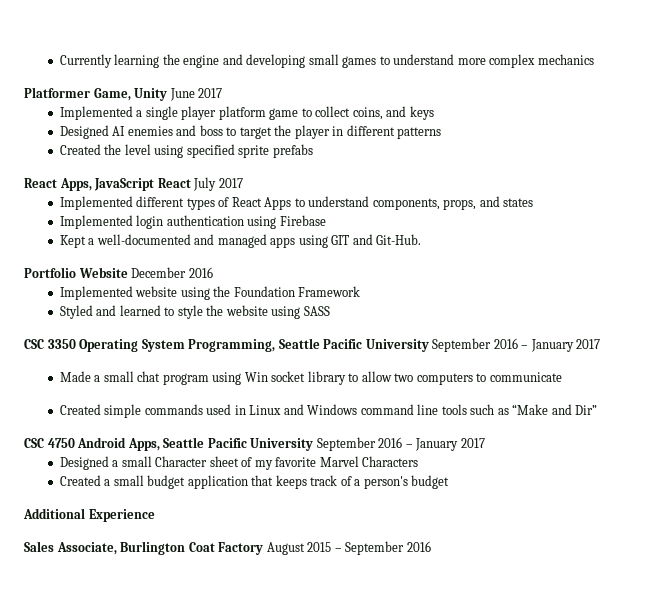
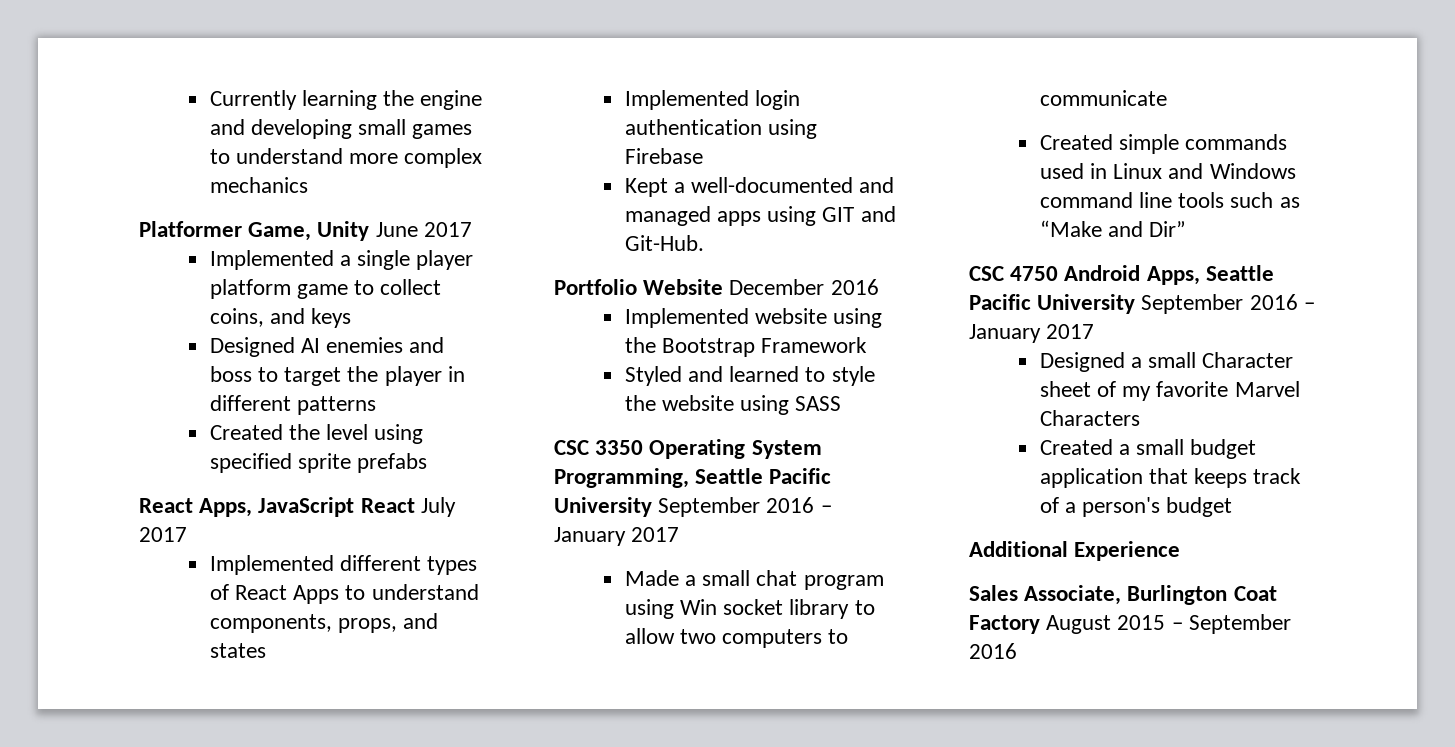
- Implemented website using the Foundation Framework
+ Implemented website using the Bootstrap Framework

